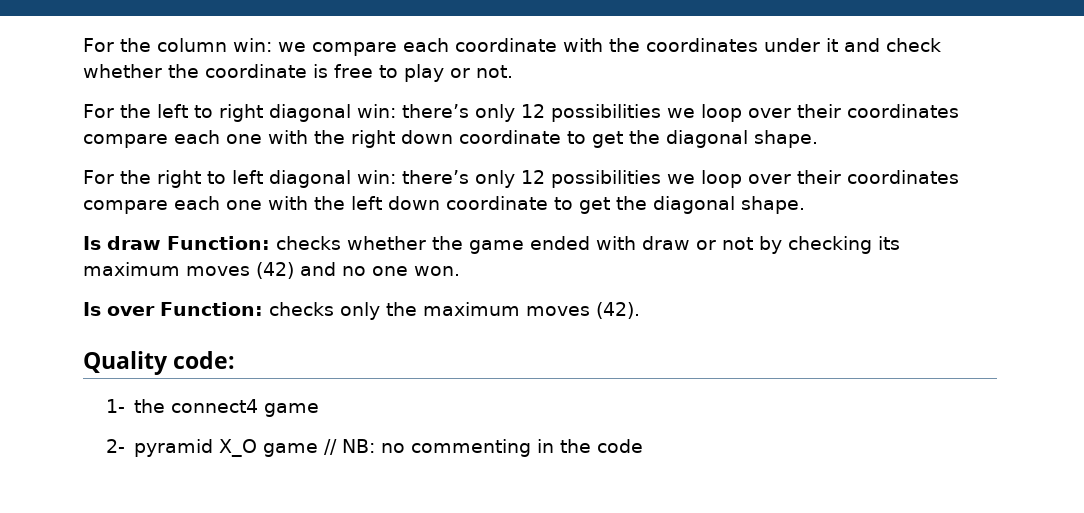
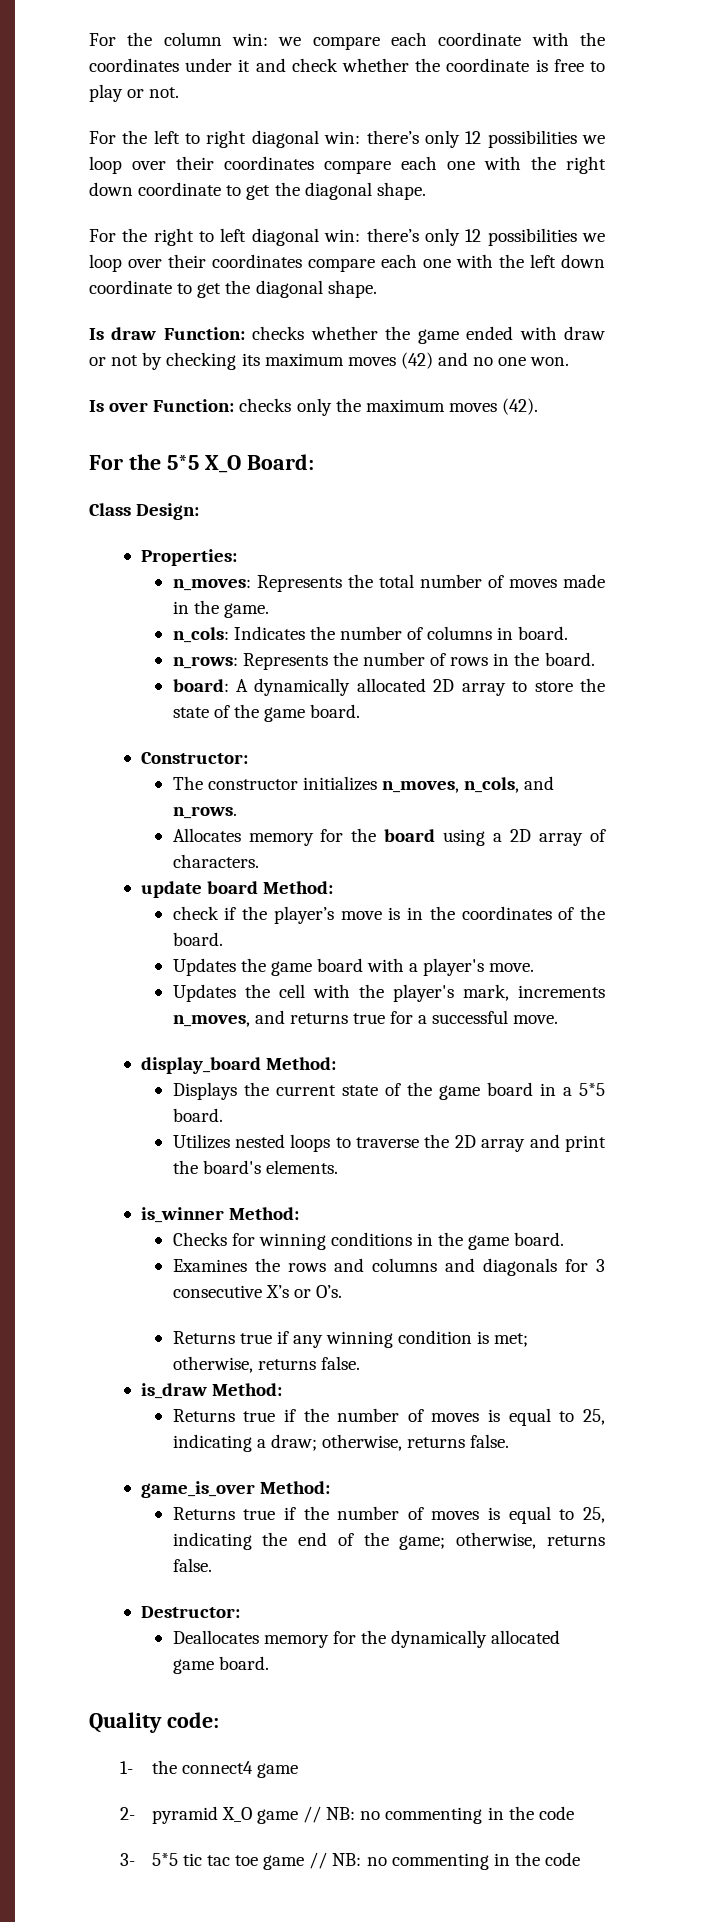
+ For the 5*5 X_O Board:
+ Class Design:
+ Properties:
+ n_moves: Represents the total number of moves made in the game.
+ n_cols: Indicates the number of columns in board.
+ n_rows: Represents the number of rows in the board.
+ board: A dynamically allocated 2D array to store the state of the game board.
+ Constructor:
+ The constructor initializes n_moves, n_cols, and n_rows.
+ Allocates memory for the board using a 2D array of characters.
+ update board Method:
+ check if the player’s move is in the coordinates of the board.
+ Updates the game board with a player's move.
+ Updates the cell with the player's mark, increments n_moves, and returns true for a successful move.
+ display_board Method:
+ Displays the current state of the game board in a 5*5 board.
+ Utilizes nested loops to traverse the 2D array and print the board's elements.
+ is_winner Method:
+ Checks for winning conditions in the game board.
+ Examines the rows and columns and diagonals for 3 consecutive X’s or O’s.
+ Returns true if any winning condition is met; otherwise, returns false.
+ is_draw Method:
+ Returns true if the number of moves is equal to 25, indicating a draw; otherwise, returns false.
+ game_is_over Method:
+ Returns true if the number of moves is equal to 25, indicating the end of the game; otherwise, returns false.
+ Destructor:
+ Deallocates memory for the dynamically allocated game board.
+ 3- 5*5 tic tac toe game // NB: no commenting in the code

